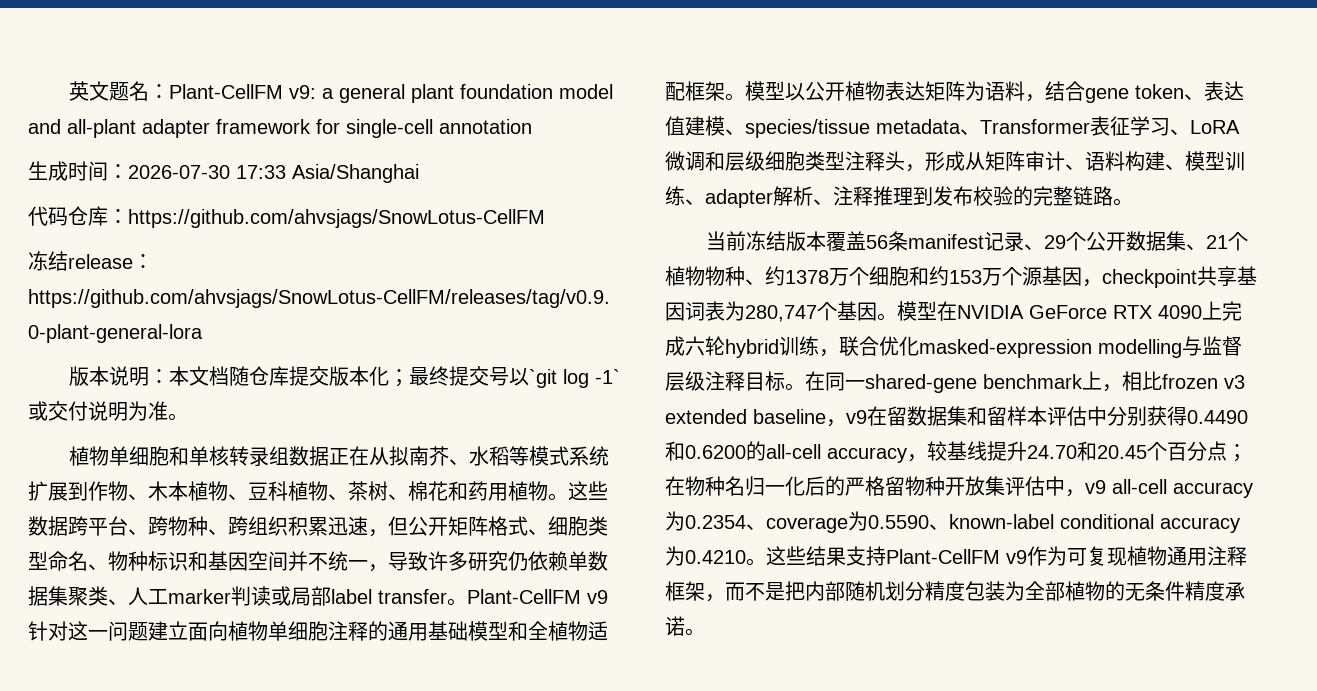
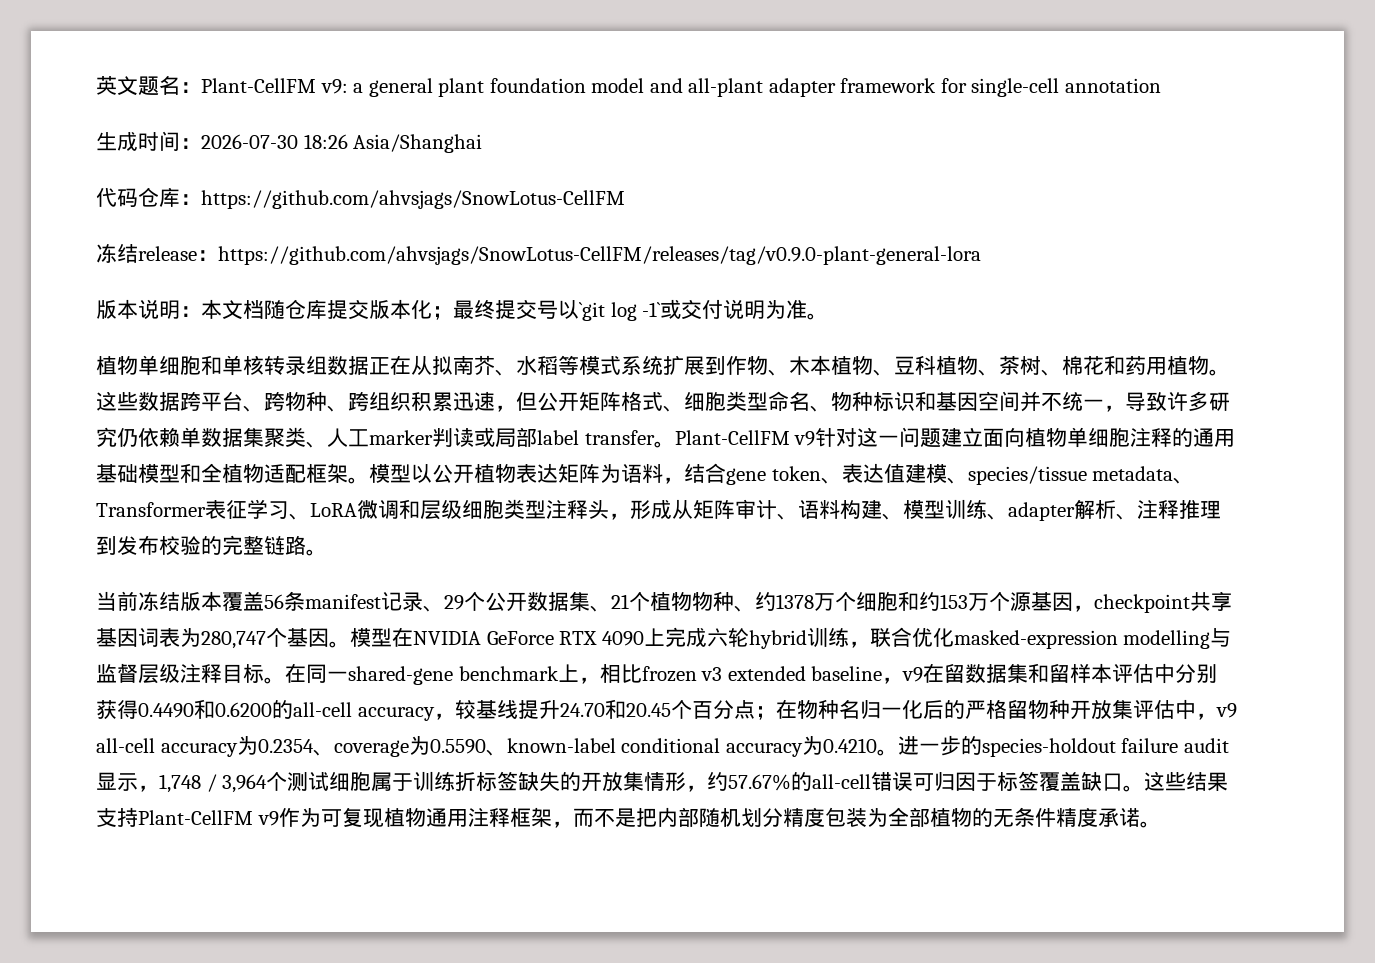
- 生成时间：2026-07-30 17:33 Asia/Shanghai
+ 生成时间：2026-07-30 18:26 Asia/Shanghai
+ 进一步的species-holdout failure audit显示，1,748 / 3,964个测试细胞属于训练折标签缺失的开放集情形，约57.67%的all-cell错误可归因于标签覆盖缺口。

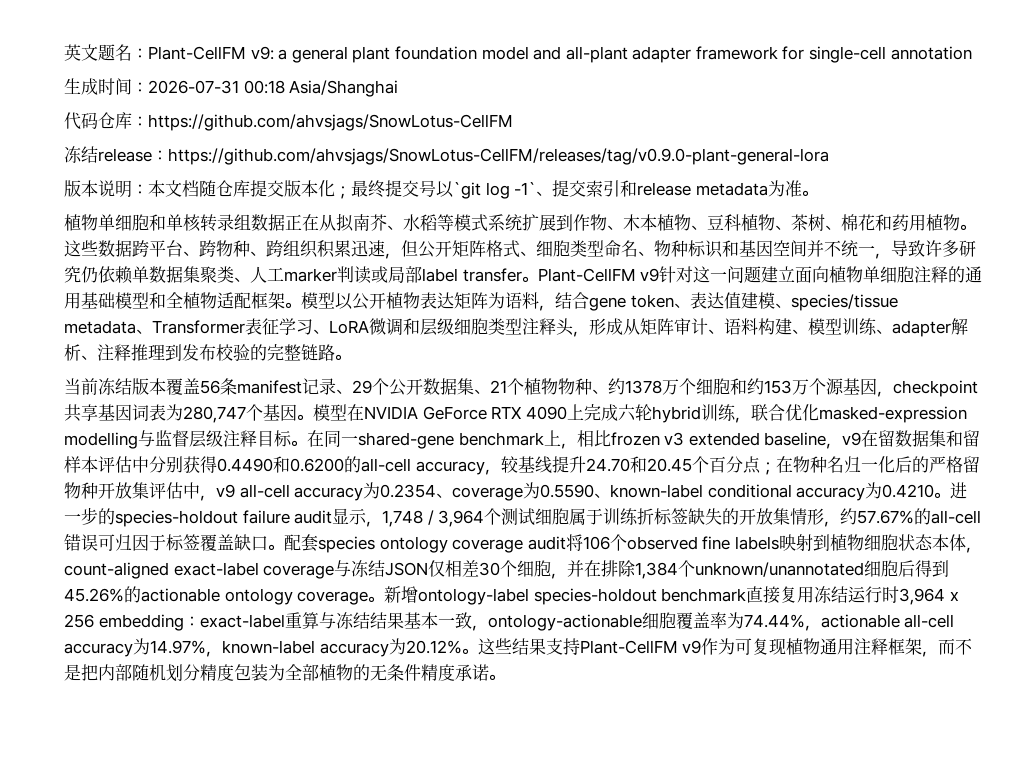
- 生成时间：2026-07-30 18:26 Asia/Shanghai
+ 生成时间：2026-07-31 00:18 Asia/Shanghai
- 版本说明：本文档随仓库提交版本化；最终提交号以`git log -1`或交付说明为准。
+ 版本说明：本文档随仓库提交版本化；最终提交号以`git log -1`、提交索引和release metadata为准。
+ 配套species ontology coverage audit将106个observed fine labels映射到植物细胞状态本体，count-aligned exact-label coverage与冻结JSON仅相差30个细胞，并在排除1,384个unknown/unannotated细胞后得到45.26%的actionable ontology coverage。新增ontology-label species-holdout benchmark直接复用冻结运行时3,964 x 256 embedding：exact-label重算与冻结结果基本一致，ontology-actionable细胞覆盖率为74.44%，actionable all-cell accuracy为14.97%，known-label accuracy为20.12%。

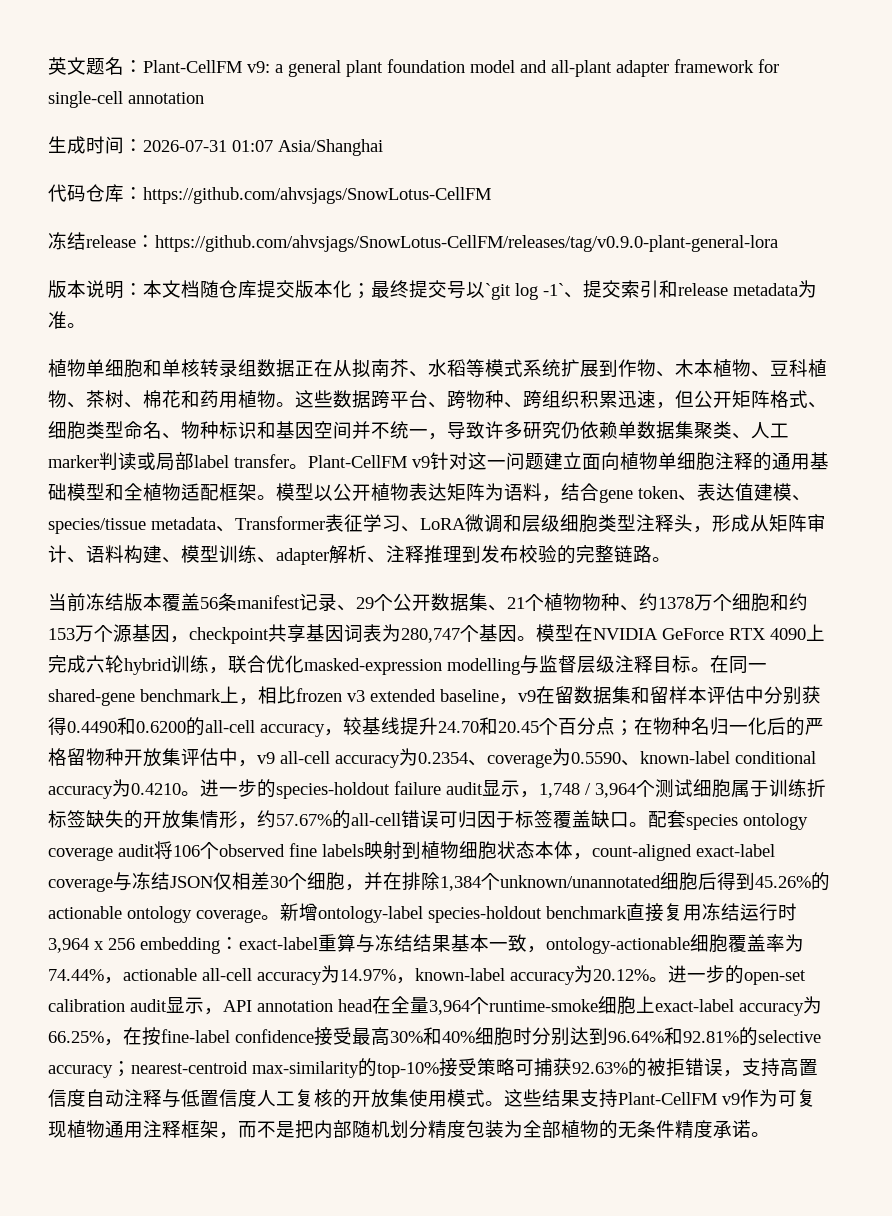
- 生成时间：2026-07-31 00:18 Asia/Shanghai
+ 生成时间：2026-07-31 01:07 Asia/Shanghai
+ 进一步的open-set calibration audit显示，API annotation head在全量3,964个runtime-smoke细胞上exact-label accuracy为66.25%，在按fine-label confidence接受最高30%和40%细胞时分别达到96.64%和92.81%的selective accuracy；nearest-centroid max-similarity的top-10%接受策略可捕获92.63%的被拒错误，支持高置信度自动注释与低置信度人工复核的开放集使用模式。

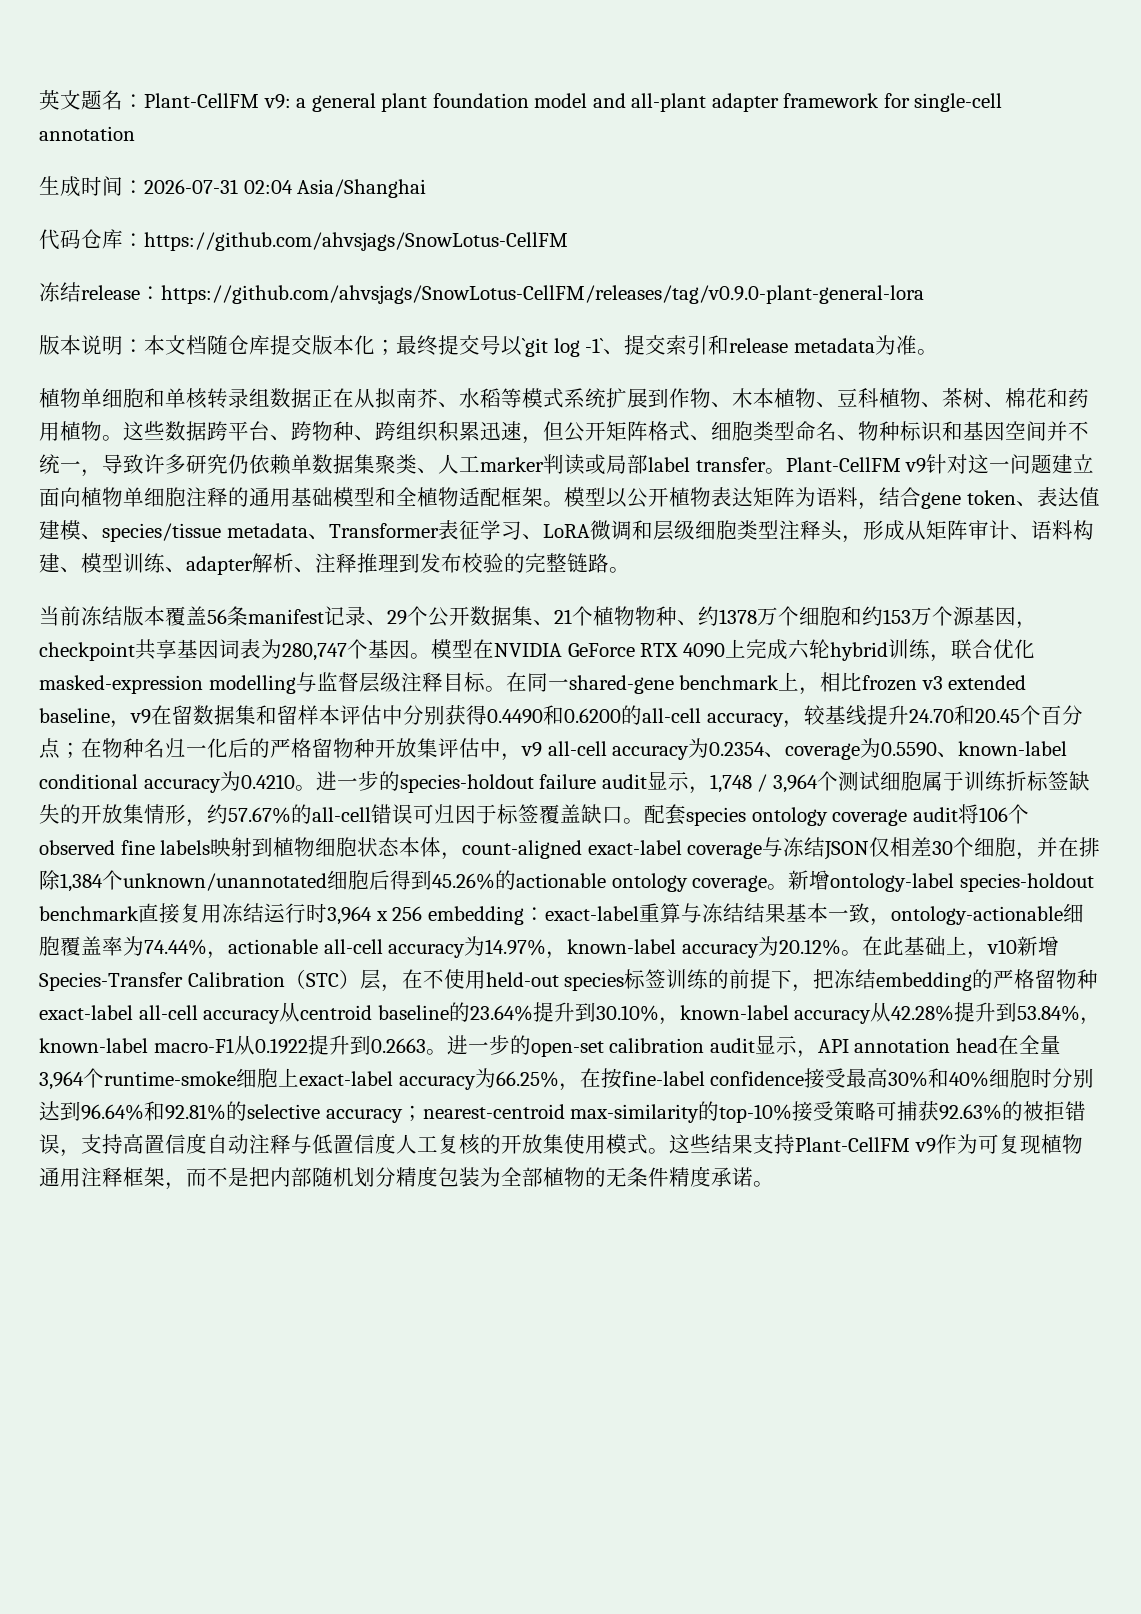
- 生成时间：2026-07-31 01:07 Asia/Shanghai
+ 生成时间：2026-07-31 02:04 Asia/Shanghai
+ 在此基础上，v10新增Species-Transfer Calibration（STC）层，在不使用held-out species标签训练的前提下，把冻结embedding的严格留物种exact-label all-cell accuracy从centroid baseline的23.64%提升到30.10%，known-label accuracy从42.28%提升到53.84%，known-label macro-F1从0.1922提升到0.2663。

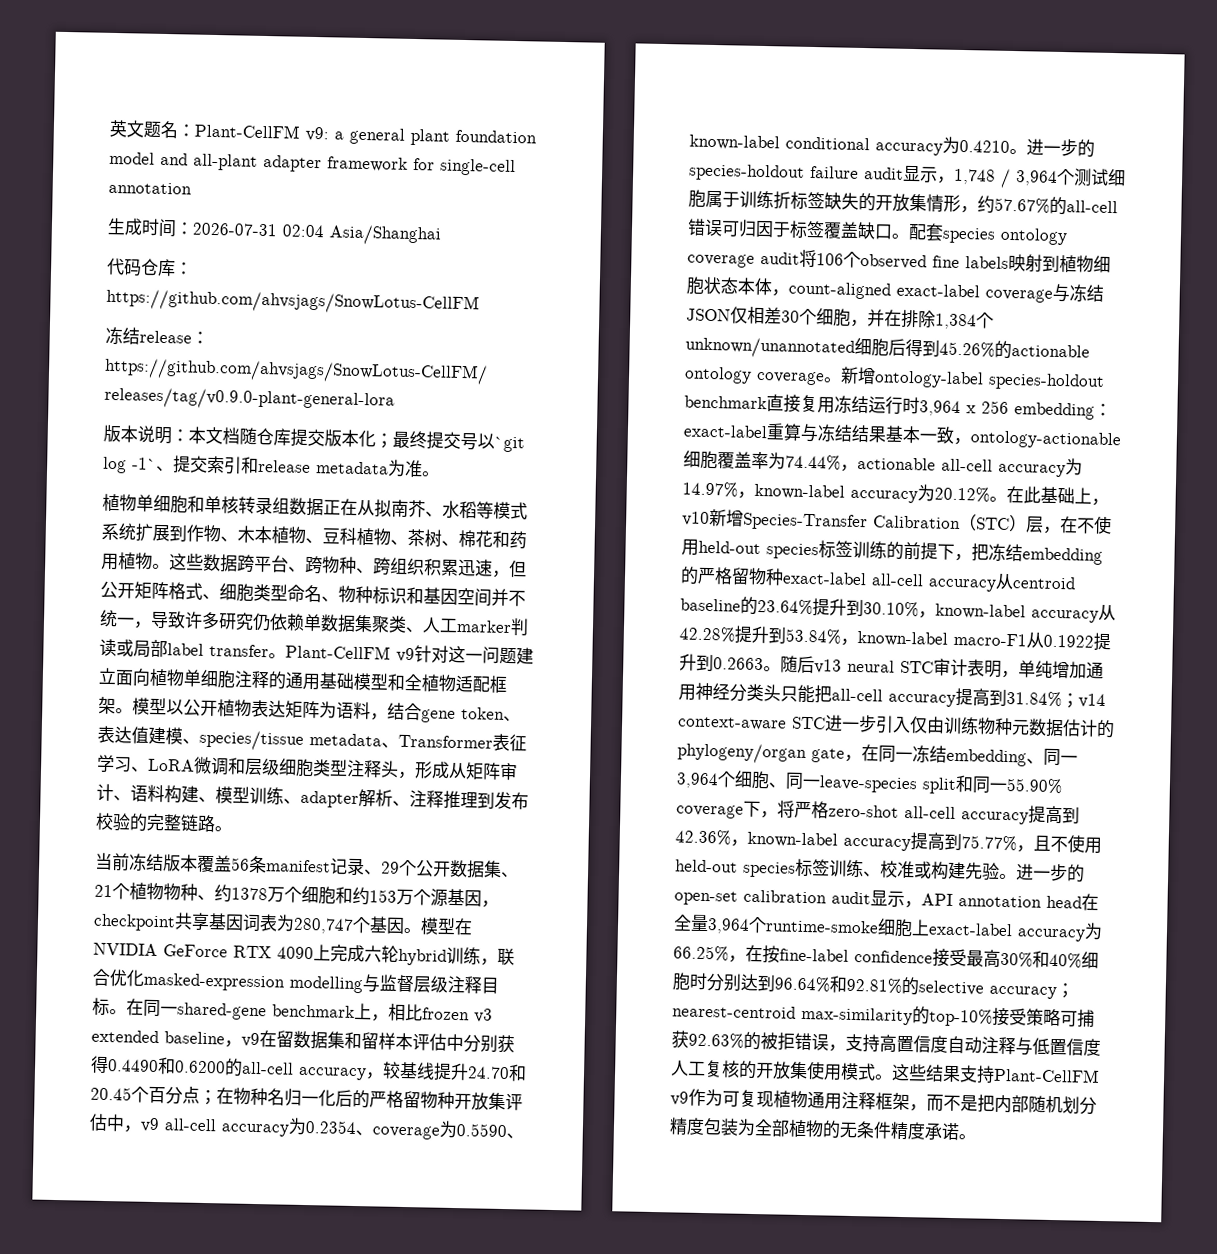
+ 随后v13 neural STC审计表明，单纯增加通用神经分类头只能把all-cell accuracy提高到31.84%；v14 context-aware STC进一步引入仅由训练物种元数据估计的phylogeny/organ gate，在同一冻结embedding、同一3,964个细胞、同一leave-species split和同一55.90% coverage下，将严格zero-shot all-cell accuracy提高到42.36%，known-label accuracy提高到75.77%，且不使用held-out species标签训练、校准或构建先验。

